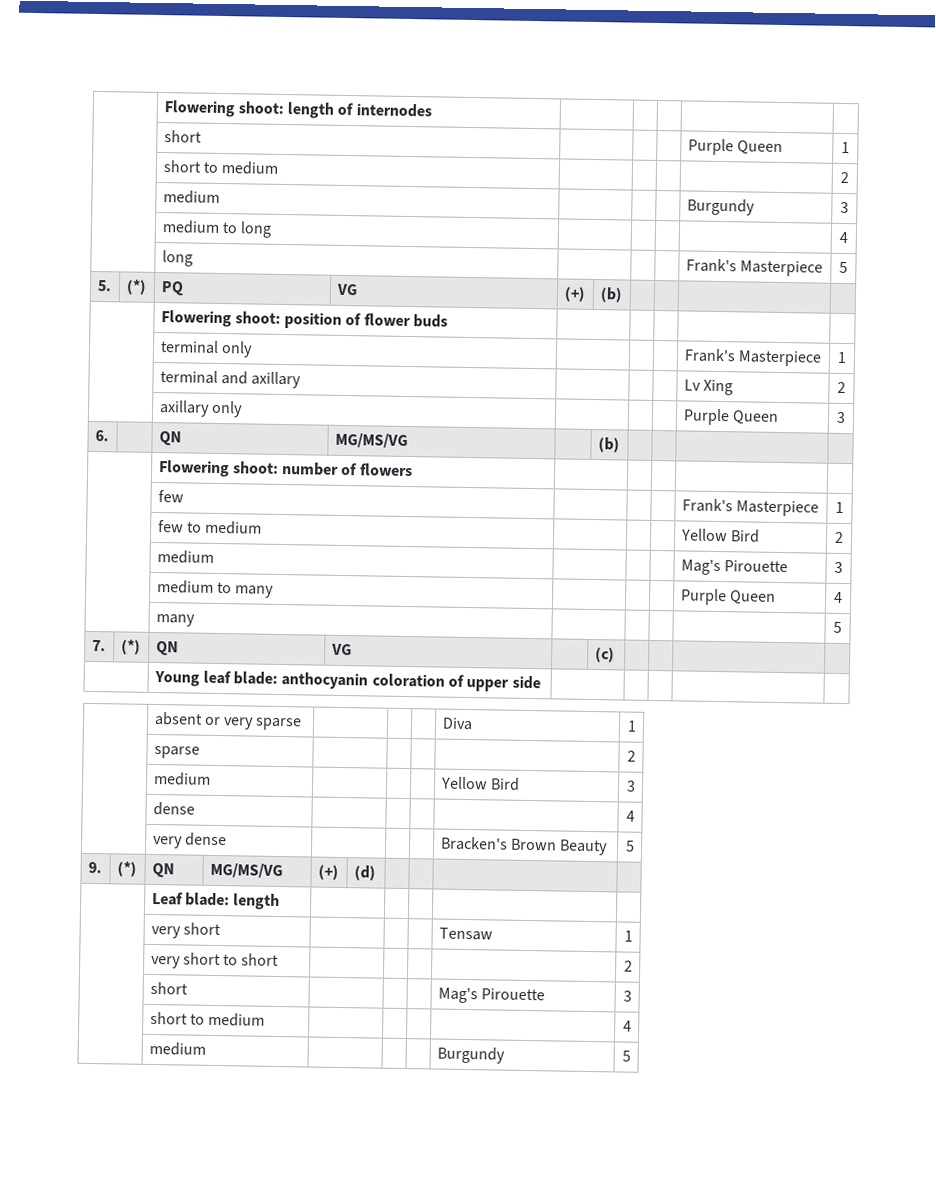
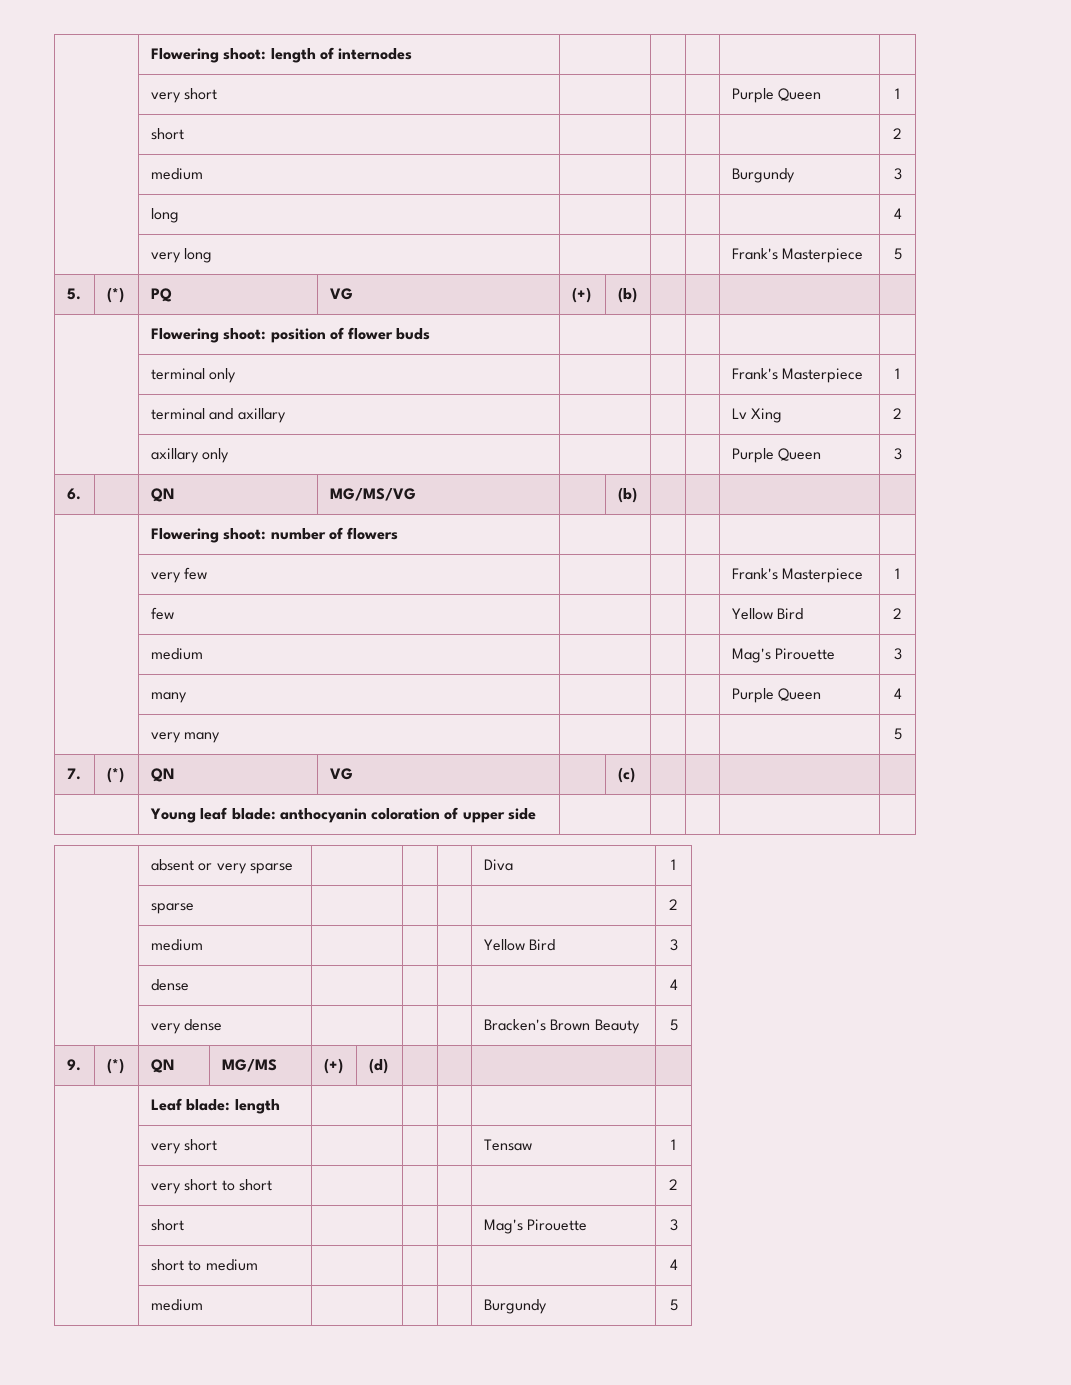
- | short | | | | Purple Queen | 1
+ | very short | | | | Purple Queen | 1
- | short to medium | | | | | 2
+ | short | | | | | 2
- | medium to long | | | | | 4
+ | long | | | | | 4
- | long | | | | Frank's Masterpiece | 5
+ | very long | | | | Frank's Masterpiece | 5
- | few | | | | Frank's Masterpiece | 1
+ | very few | | | | Frank's Masterpiece | 1
- | few to medium | | | | Yellow Bird | 2
+ | few | | | | Yellow Bird | 2
- | medium to many | | | | Purple Queen | 4
+ | many | | | | Purple Queen | 4
- | many | | | | | 5
+ | very many | | | | | 5
- 9. | (*) | QN | MG/MS/VG | (+) | (d) | | | |
+ 9. | (*) | QN | MG/MS | (+) | (d) | | | |

